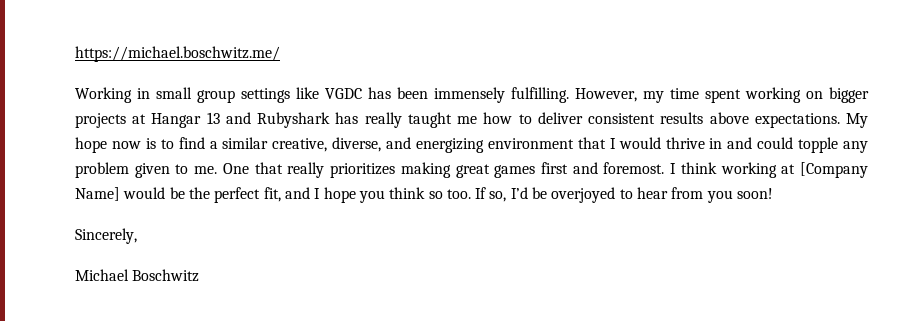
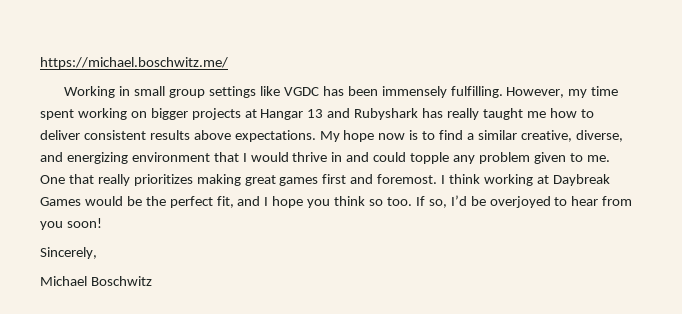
- I think working at [Company Name] would be the perfect fit, and I hope you think so too.
+ I think working at Daybreak Games would be the perfect fit, and I hope you think so too.

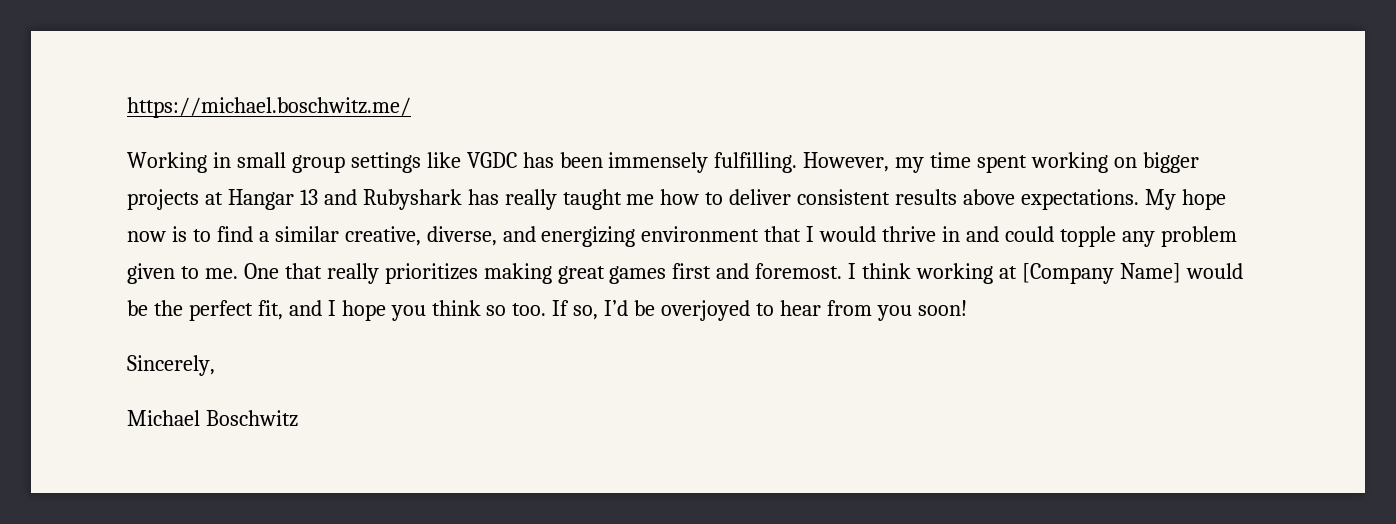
- I think working at Daybreak Games would be the perfect fit, and I hope you think so too.
+ I think working at [Company Name] would be the perfect fit, and I hope you think so too.

